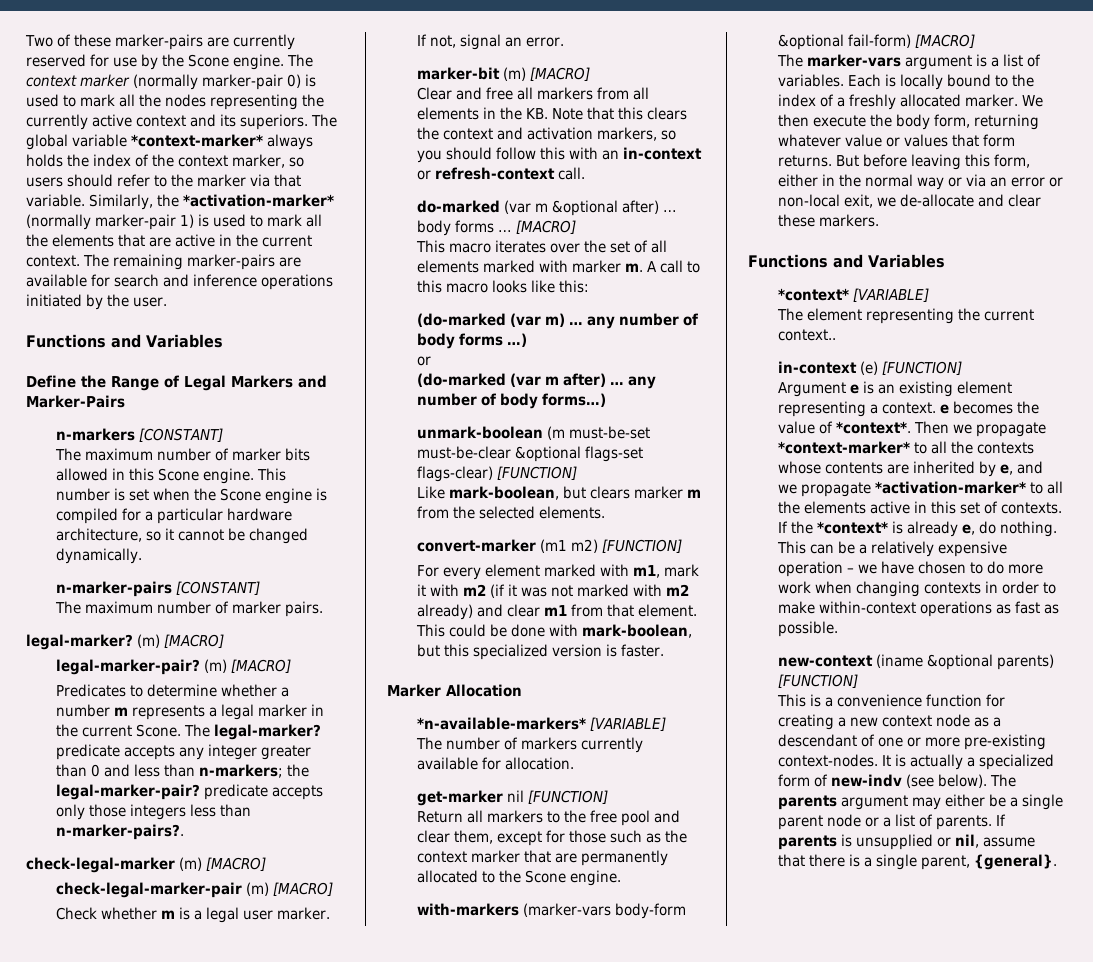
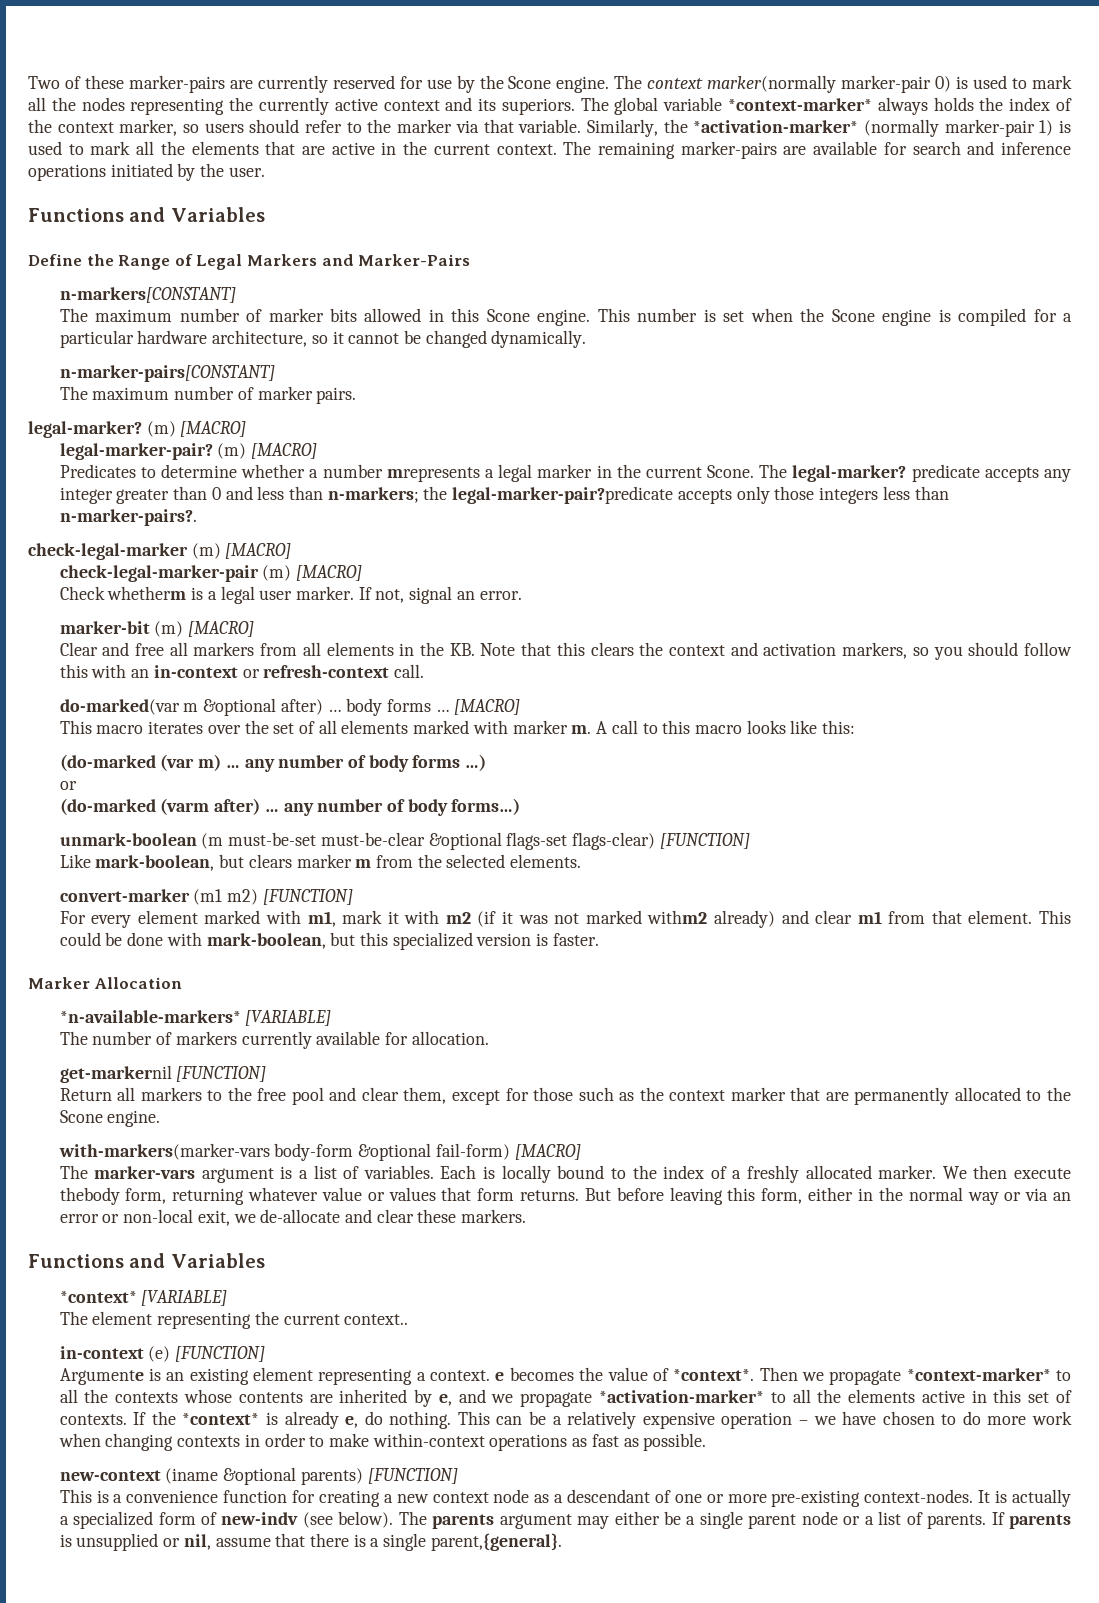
- The context marker (normally marker-pair 0) is used to mark all the nodes representing the currently active context and its superiors.
+ The context marker(normally marker-pair 0) is used to mark all the nodes representing the currently active context and its superiors.
- n-markers [CONSTANT]
+ n-markers[CONSTANT]
- n-marker-pairs [CONSTANT]
+ n-marker-pairs[CONSTANT]
- Predicates to determine whether a number m represents a legal marker in the current Scone.
+ Predicates to determine whether a number mrepresents a legal marker in the current Scone.
- The legal-marker? predicate accepts any integer greater than 0 and less than n-markers; the legal-marker-pair? predicate accepts only those integers less than n-marker-pairs?.
+ The legal-marker? predicate accepts any integer greater than 0 and less than n-markers; the legal-marker-pair?predicate accepts only those integers less than n-marker-pairs?.
- Check whether m is a legal user marker.
+ Check whetherm is a legal user marker.
- do-marked (var m &optional after) … body forms …
+ do-marked(var m &optional after) … body forms …
- (do-marked (var m after) … any number of body forms…)
+ (do-marked (varm after) … any number of body forms…)
- For every element marked with m1, mark it with m2 (if it was not marked with m2 already) and clear m1 from that element.
+ For every element marked with m1, mark it with m2 (if it was not marked withm2 already) and clear m1 from that element.
- get-marker nil [FUNCTION]
+ get-markernil [FUNCTION]
- with-markers (marker-vars body-form &optional fail-form) [MACRO]
+ with-markers(marker-vars body-form &optional fail-form) [MACRO]
- We then execute the body form, returning whatever value or values that form returns.
+ We then execute thebody form, returning whatever value or values that form returns.
- Argument e is an existing element representing a context. e becomes the value of *context*.
+ Argumente is an existing element representing a context. e becomes the value of *context*.
- If parents is unsupplied or nil, assume that there is a single parent, {general}.
+ If parents is unsupplied or nil, assume that there is a single parent,{general}.

